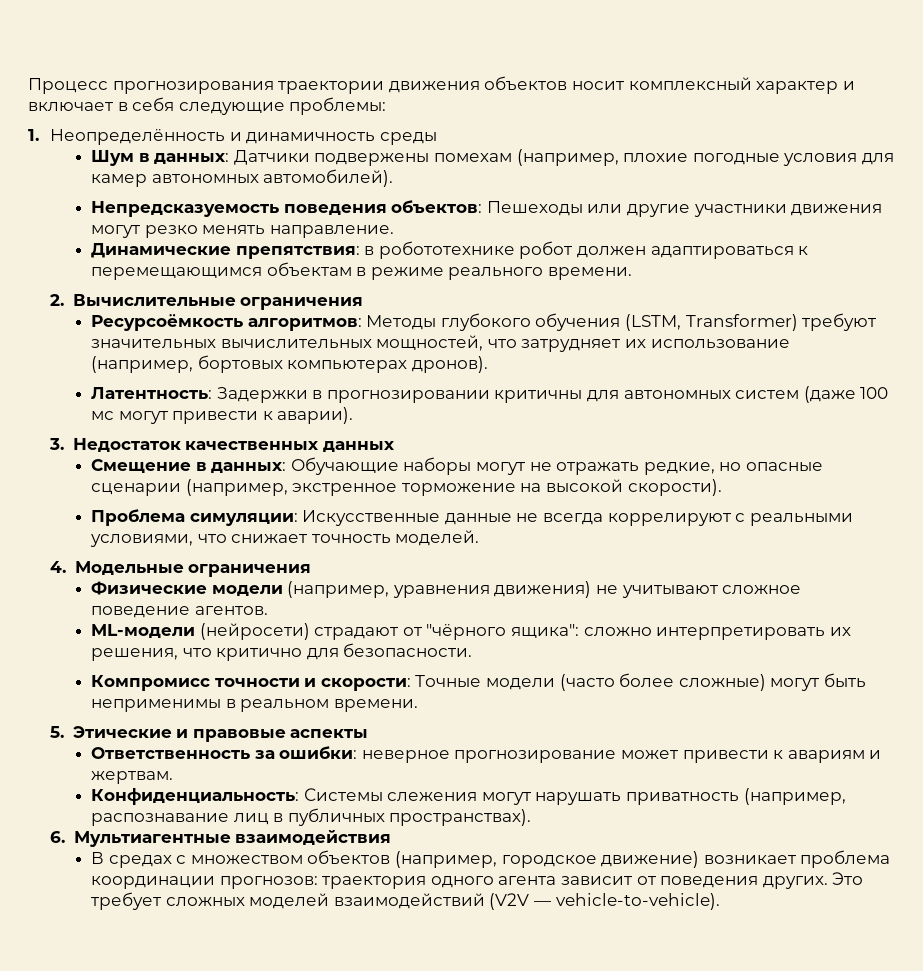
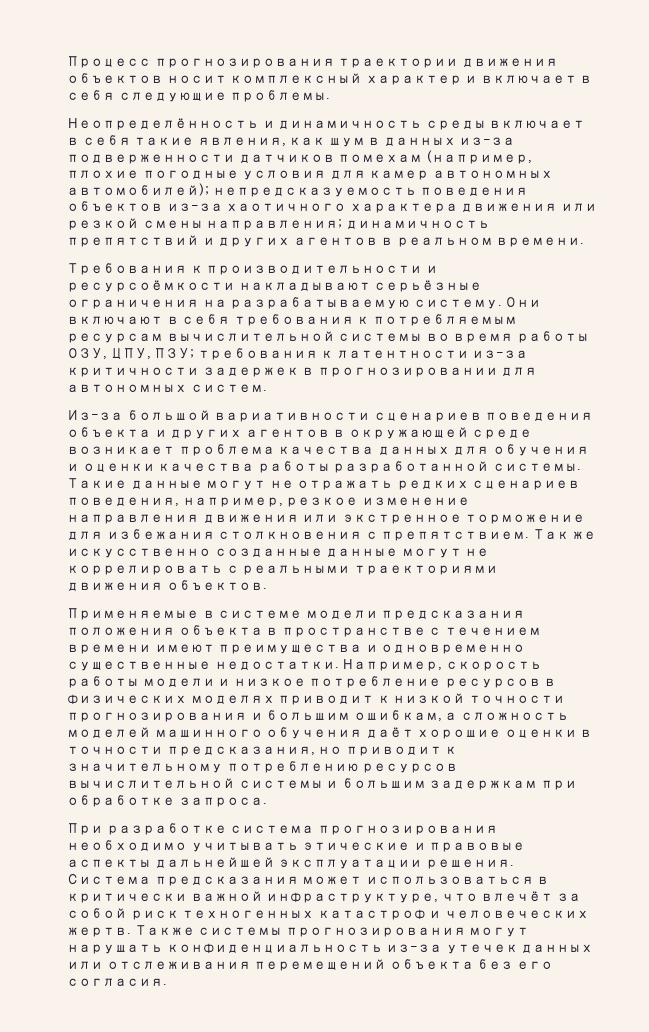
- Процесс прогнозирования траектории движения объектов носит комплексный характер и включает в себя следующие проблемы:
- 1. Неопределённость и динамичность среды
- Шум в данных: Датчики подвержены помехам (например, плохие погодные условия для камер автономных автомобилей).
- Непредсказуемость поведения объектов: Пешеходы или другие участники движения могут резко менять направление.
- Динамические препятствия: в робототехнике робот должен адаптироваться к перемещающимся объектам в режиме реального времени.
- 2. Вычислительные ограничения
- Ресурсоёмкость алгоритмов: Методы глубокого обучения (LSTM, Transformer) требуют значительных вычислительных мощностей, что затрудняет их использование (например, бортовых компьютерах дронов).
- Латентность: Задержки в прогнозировании критичны для автономных систем (даже 100 мс могут привести к аварии).
- 3. Недостаток качественных данных
- Смещение в данных: Обучающие наборы могут не отражать редкие, но опасные сценарии (например, экстренное торможение на высокой скорости).
- Проблема симуляции: Искусственные данные не всегда коррелируют с реальными условиями, что снижает точность моделей.
- 4. Модельные ограничения
- Физические модели (например, уравнения движения) не учитывают сложное поведение агентов.
- ML-модели (нейросети) страдают от "чёрного ящика": сложно интерпретировать их решения, что критично для безопасности.
- Компромисс точности и скорости: Точные модели (часто более сложные) могут быть неприменимы в реальном времени.
- 5. Этические и правовые аспекты
- Ответственность за ошибки: неверное прогнозирование может привести к авариям и жертвам.
- Конфиденциальность: Системы слежения могут нарушать приватность (например, распознавание лиц в публичных пространствах).
- 6. Мультиагентные взаимодействия
- В средах с множеством объектов (например, городское движение) возникает проблема координации прогнозов: траектория одного агента зависит от поведения других. Это требует сложных моделей взаимодействий (V2V — vehicle-to-vehicle).
+ Процесс прогнозирования траектории движения объектов носит комплексный характер и включает в себя следующие проблемы.
+ Неопределённость и динамичность среды включает в себя такие явления, как шум в данных из-за подверженности датчиков помехам (например, плохие погодные условия для камер автономных автомобилей); непредсказуемость поведения объектов из-за хаотичного характера движения или резкой смены направления; динамичность препятствий и других агентов в реальном времени.
+ Требования к производительности и ресурсоёмкости накладывают серьёзные ограничения на разрабатываемую систему. Они включают в себя требования к потребляемым ресурсам вычислительной системы во время работы ОЗУ, ЦПУ, ПЗУ; требования к латентности из-за критичности задержек в прогнозировании для автономных систем.
+ Из-за большой вариативности сценариев поведения объекта и других агентов в окружающей среде возникает проблема качества данных для обучения и оценки качества работы разработанной системы. Такие данные могут не отражать редких сценариев поведения, например, резкое изменение направления движения или экстренное торможение для избежания столкновения с препятствием. Так же искусственно созданные данные могут не коррелировать с реальными траекториями движения объектов.
+ Применяемые в системе модели предсказания положения объекта в пространстве с течением времени имеют преимущества и одновременно существенные недостатки. Например, скорость работы модели и низкое потребление ресурсов в физических моделях приводит к низкой точности прогнозирования и большим ошибкам, а сложность моделей машинного обучения даёт хорошие оценки в точности предсказания, но приводит к значительному потреблению ресурсов вычислительной системы и большим задержкам при обработке запроса.
+ При разработке система прогнозирования необходимо учитывать этические и правовые аспекты дальнейшей эксплуатации решения. Система предсказания может использоваться в критически важной инфраструктуре, что влечёт за собой риск техногенных катастроф и человеческих жертв. Также системы прогнозирования могут нарушать конфиденциальность из-за утечек данных или отслеживания перемещений объекта без его согласия.

